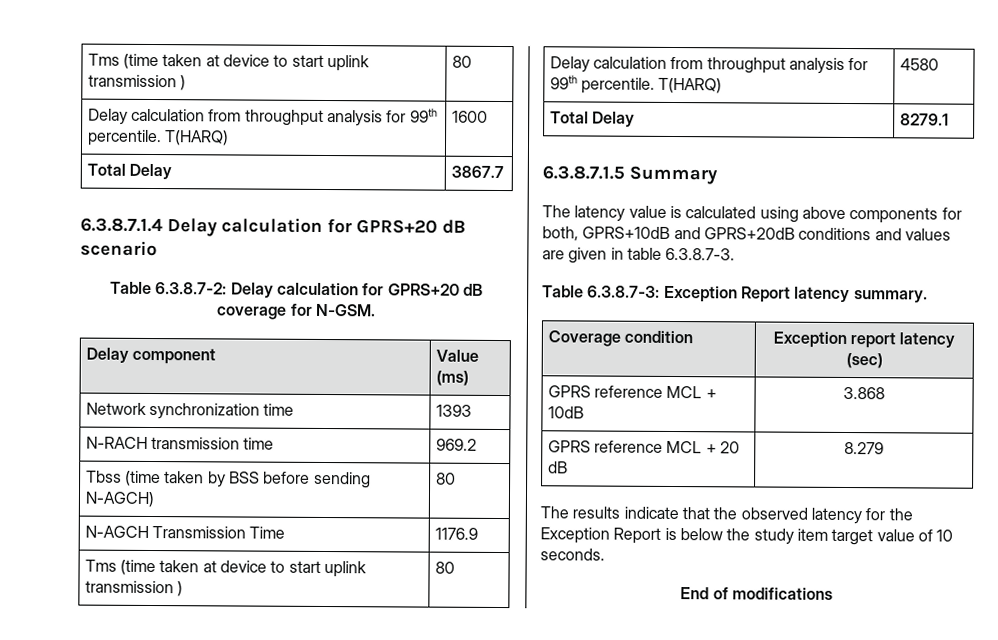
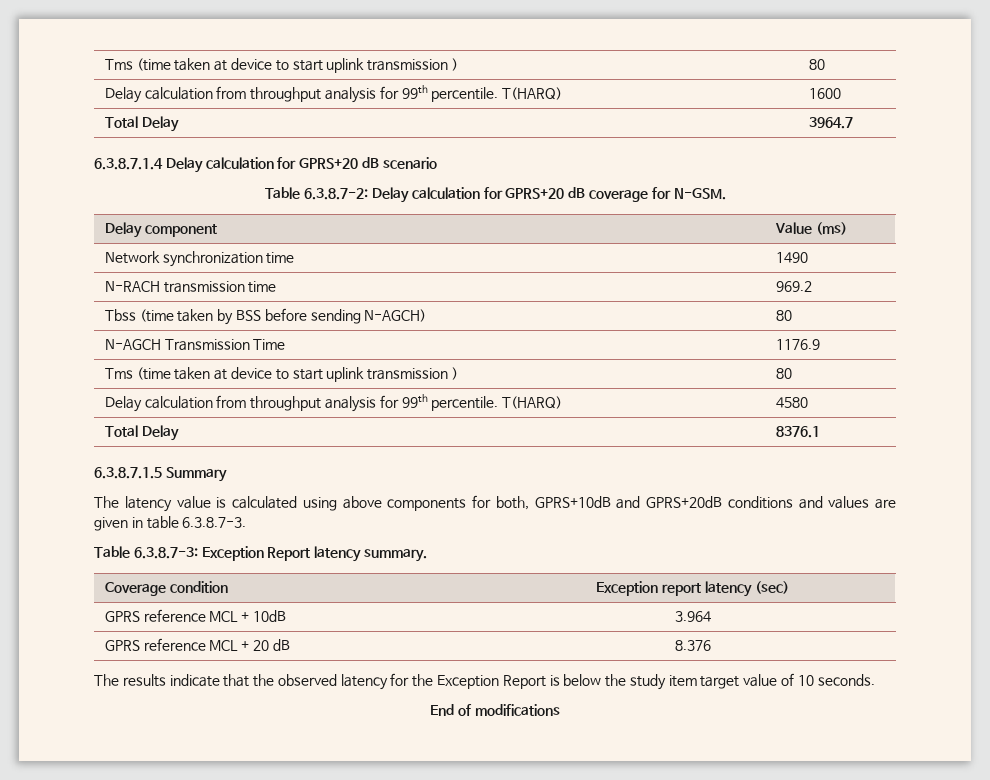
- Total Delay | 3867.7
+ Total Delay | 3964.7
- Network synchronization time | 1393
+ Network synchronization time | 1490
- Total Delay | 8279.1
+ Total Delay | 8376.1
- GPRS reference MCL + 10dB | 3.868
+ GPRS reference MCL + 10dB | 3.964
- GPRS reference MCL + 20 dB | 8.279
+ GPRS reference MCL + 20 dB | 8.376

